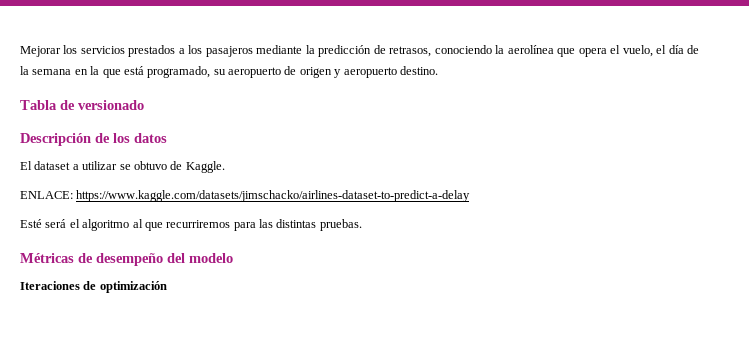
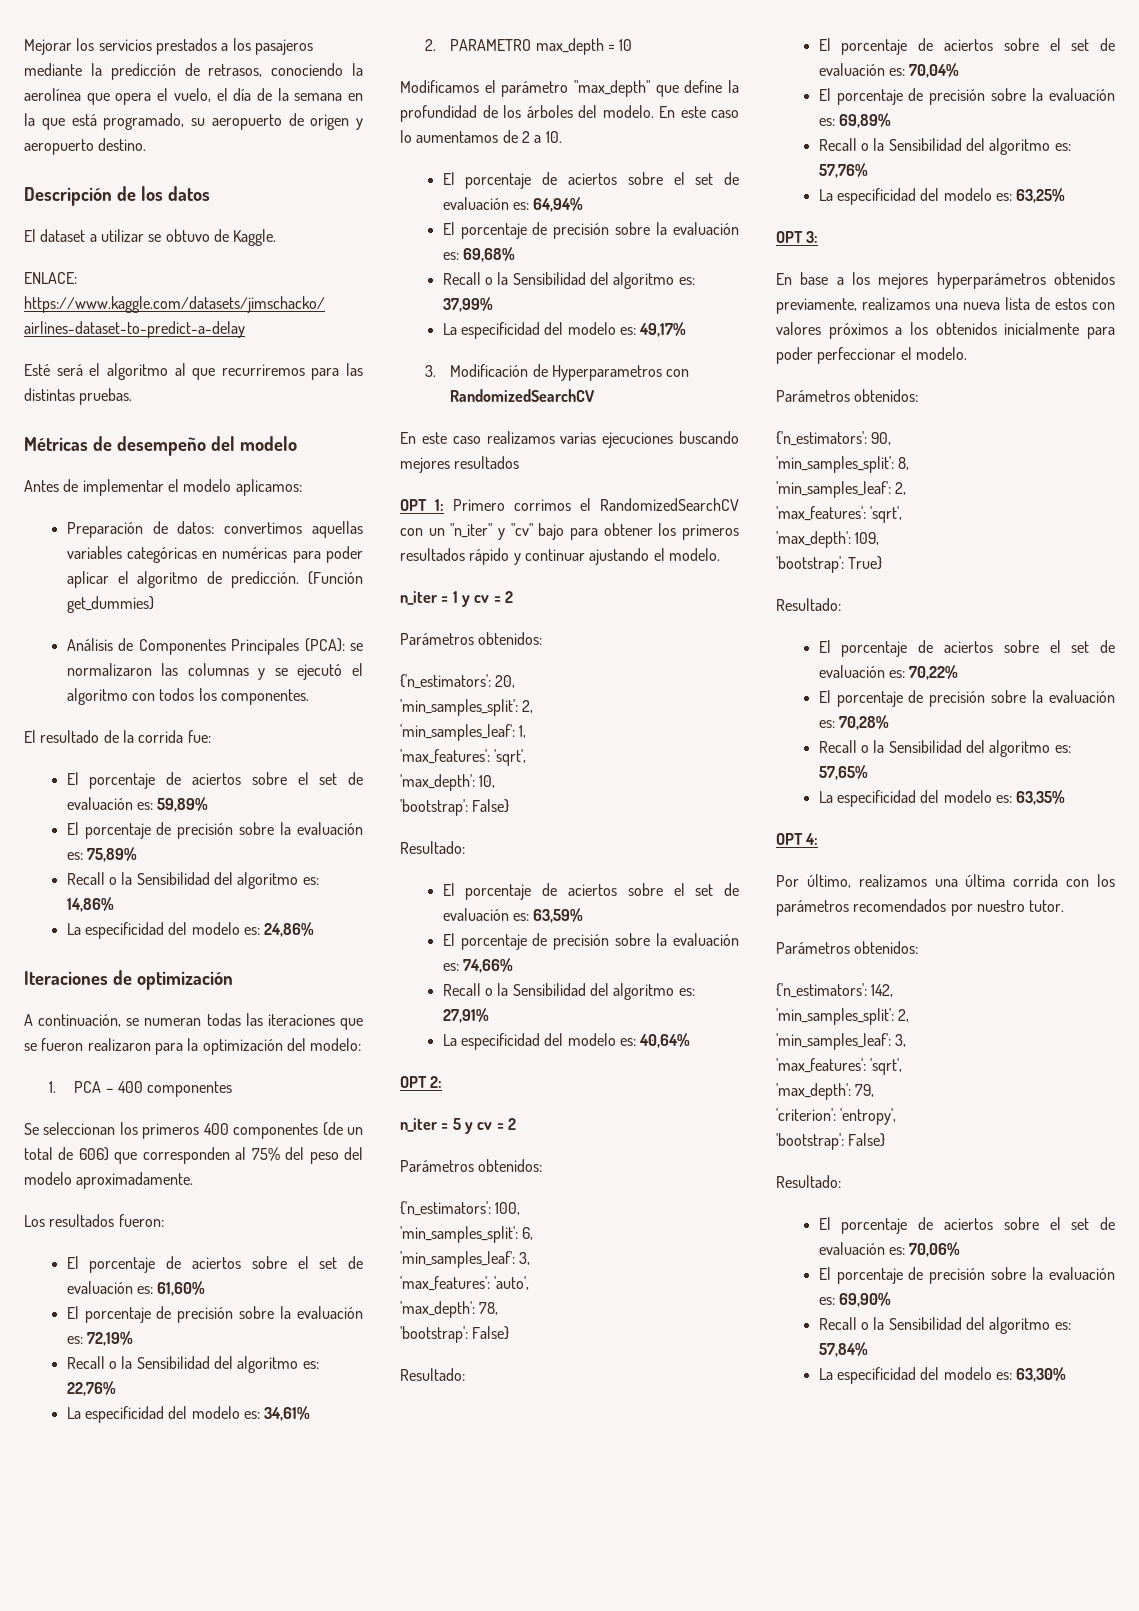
- Tabla de versionado
+ Antes de implementar el modelo aplicamos:
+ Preparación de datos: convertimos aquellas variables categóricas en numéricas para poder aplicar el algoritmo de predicción. (Función get_dummies)
+ Análisis de Componentes Principales (PCA): se normalizaron las columnas y se ejecutó el algoritmo con todos los componentes.
+ El resultado de la corrida fue:
+ El porcentaje de aciertos sobre el set de evaluación es: 59,89%
+ El porcentaje de precisión sobre la evaluación es: 75,89%
+ Recall o la Sensibilidad del algoritmo es: 14,86%
+ La especificidad del modelo es: 24,86%
  Iteraciones de optimización
+ A continuación, se numeran todas las iteraciones que se fueron realizaron para la optimización del modelo:
+ 1. PCA – 400 componentes
+ Se seleccionan los primeros 400 componentes (de un total de 606) que corresponden al 75% del peso del modelo aproximadamente.
+ Los resultados fueron:
+ El porcentaje de aciertos sobre el set de evaluación es: 61,60%
+ El porcentaje de precisión sobre la evaluación es: 72,19%
+ Recall o la Sensibilidad del algoritmo es: 22,76%
+ La especificidad del modelo es: 34,61%
+ 2. PARAMETRO max_depth = 10
+ Modificamos el parámetro "max_depth" que define la profundidad de los árboles del modelo. En este caso lo aumentamos de 2 a 10.
+ El porcentaje de aciertos sobre el set de evaluación es: 64,94%
+ El porcentaje de precisión sobre la evaluación es: 69,68%
+ Recall o la Sensibilidad del algoritmo es: 37,99%
+ La especificidad del modelo es: 49,17%
+ 3. Modificación de Hyperparametros con RandomizedSearchCV
+ En este caso realizamos varias ejecuciones buscando mejores resultados
+ OPT 1: Primero corrimos el RandomizedSearchCV con un "n_iter" y "cv" bajo para obtener los primeros resultados rápido y continuar ajustando el modelo.
+ n_iter = 1 y cv = 2
+ Parámetros obtenidos:
+ {'n_estimators': 20,
+ 'min_samples_split': 2,
+ 'min_samples_leaf': 1,
+ 'max_features': 'sqrt',
+ 'max_depth': 10,
+ 'bootstrap': False}
+ Resultado:
+ El porcentaje de aciertos sobre el set de evaluación es: 63,59%
+ El porcentaje de precisión sobre la evaluación es: 74,66%
+ Recall o la Sensibilidad del algoritmo es: 27,91%
+ La especificidad del modelo es: 40,64%
+ OPT 2:
+ n_iter = 5 y cv = 2
+ Parámetros obtenidos:
+ {'n_estimators': 100,
+ 'min_samples_split': 6,
+ 'min_samples_leaf': 3,
+ 'max_features': 'auto',
+ 'max_depth': 78,
+ 'bootstrap': False}
+ Resultado:
+ El porcentaje de aciertos sobre el set de evaluación es: 70,04%
+ El porcentaje de precisión sobre la evaluación es: 69,89%
+ Recall o la Sensibilidad del algoritmo es: 57,76%
+ La especificidad del modelo es: 63,25%
+ OPT 3:
+ En base a los mejores hyperparámetros obtenidos previamente, realizamos una nueva lista de estos con valores próximos a los obtenidos inicialmente para poder perfeccionar el modelo.
+ Parámetros obtenidos:
+ {'n_estimators': 90,
+ 'min_samples_split': 8,
+ 'min_samples_leaf': 2,
+ 'max_features': 'sqrt',
+ 'max_depth': 109,
+ 'bootstrap': True}
+ Resultado:
+ El porcentaje de aciertos sobre el set de evaluación es: 70,22%
+ El porcentaje de precisión sobre la evaluación es: 70,28%
+ Recall o la Sensibilidad del algoritmo es: 57,65%
+ La especificidad del modelo es: 63,35%
+ OPT 4:
+ Por último, realizamos una última corrida con los parámetros recomendados por nuestro tutor.
+ Parámetros obtenidos:
+ {'n_estimators': 142,
+ 'min_samples_split': 2,
+ 'min_samples_leaf': 3,
+ 'max_features': 'sqrt',
+ 'max_depth': 79,
+ 'criterion': 'entropy',
+ 'bootstrap': False}
+ Resultado:
+ El porcentaje de aciertos sobre el set de evaluación es: 70,06%
+ El porcentaje de precisión sobre la evaluación es: 69,90%
+ Recall o la Sensibilidad del algoritmo es: 57,84%
+ La especificidad del modelo es: 63,30%

